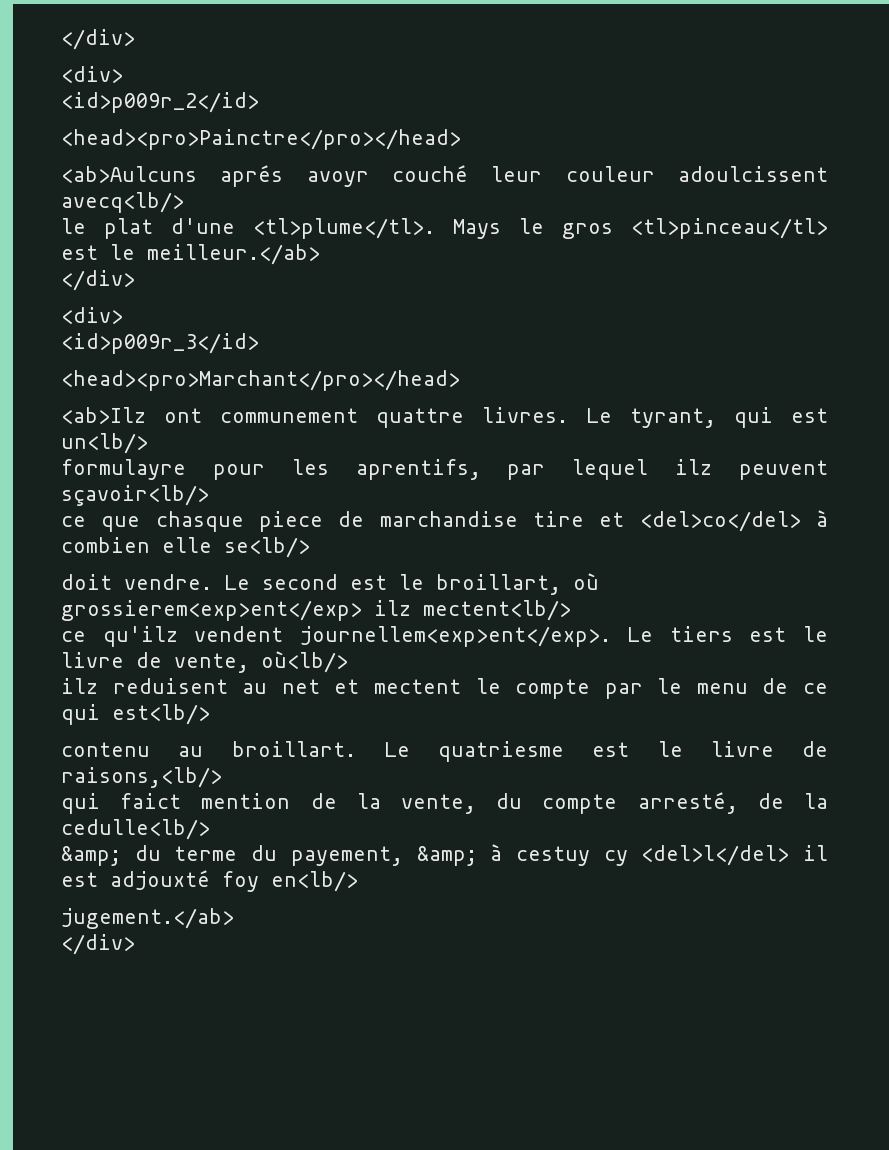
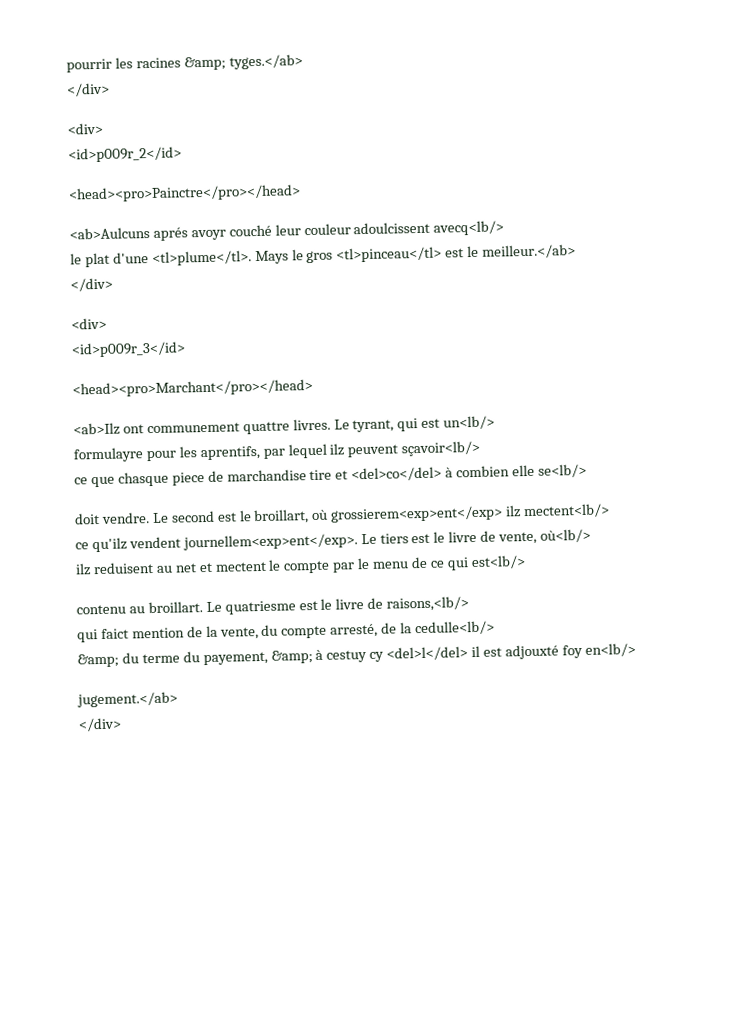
+ pourrir les racines &amp; tyges.</ab>

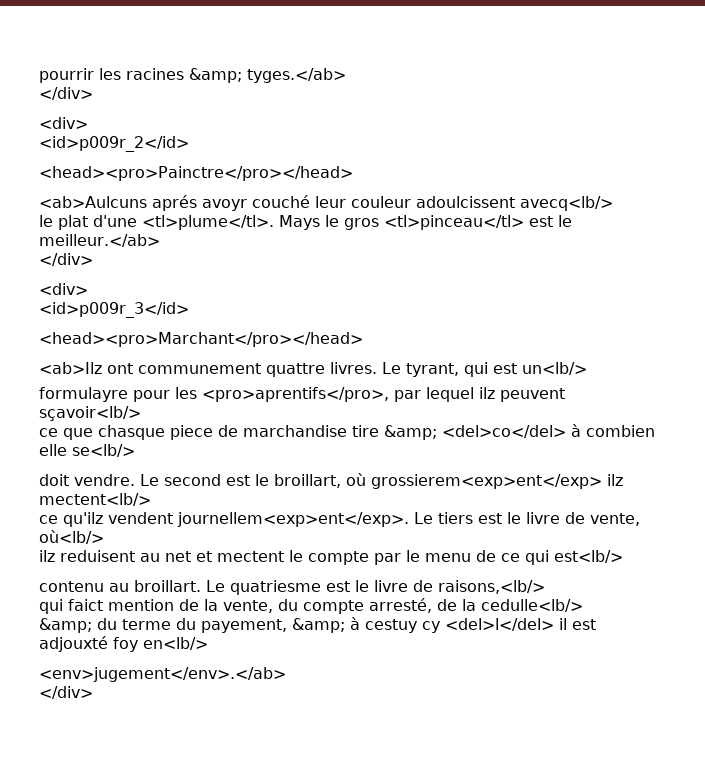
- formulayre pour les aprentifs, par lequel ilz peuvent sçavoir<lb/>
+ formulayre pour les <pro>aprentifs</pro>, par lequel ilz peuvent sçavoir<lb/>
- ce que chasque piece de marchandise tire et <del>co</del> à combien elle se<lb/>
+ ce que chasque piece de marchandise tire &amp; <del>co</del> à combien elle se<lb/>
- jugement.</ab>
+ <env>jugement</env>.</ab>

